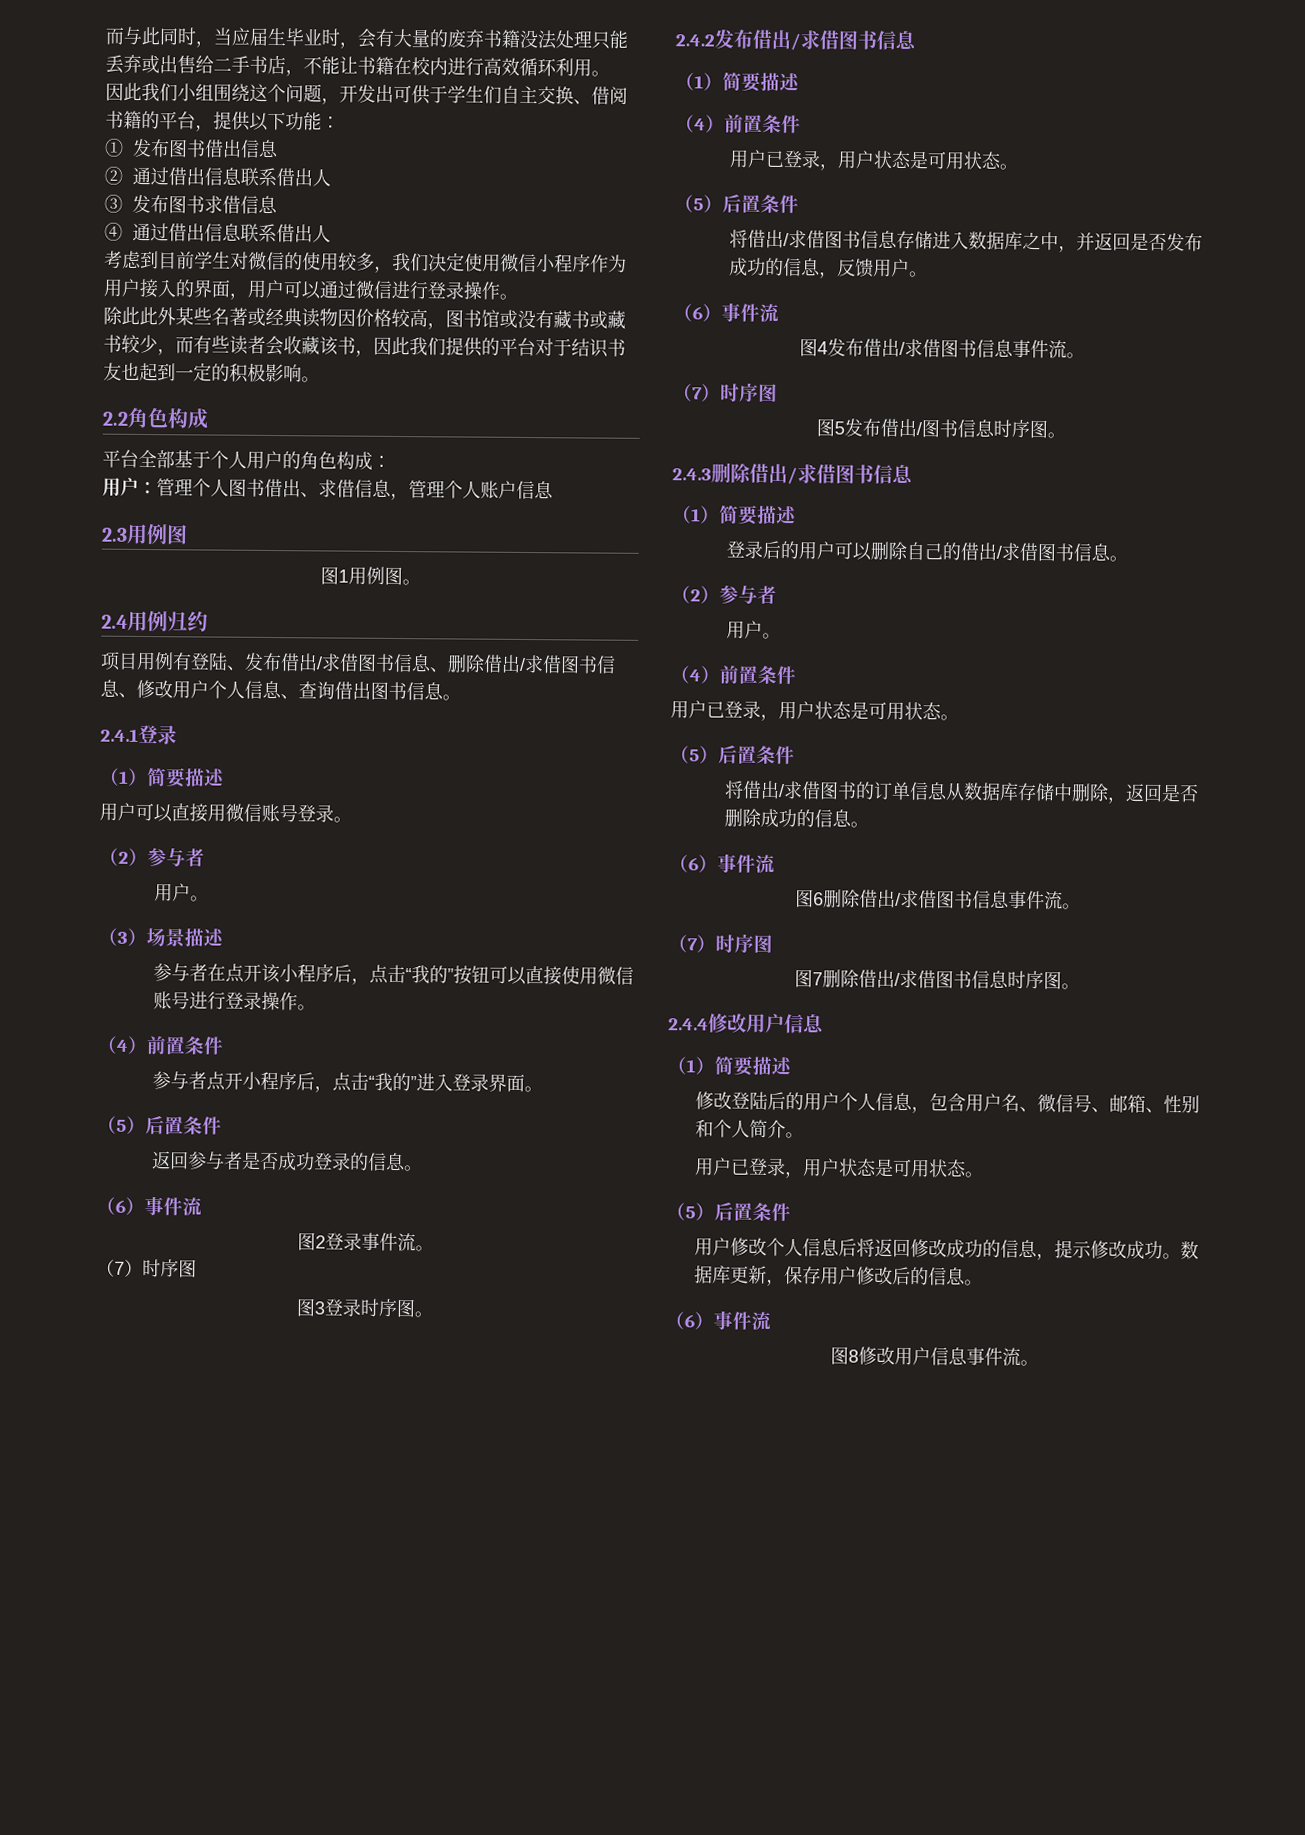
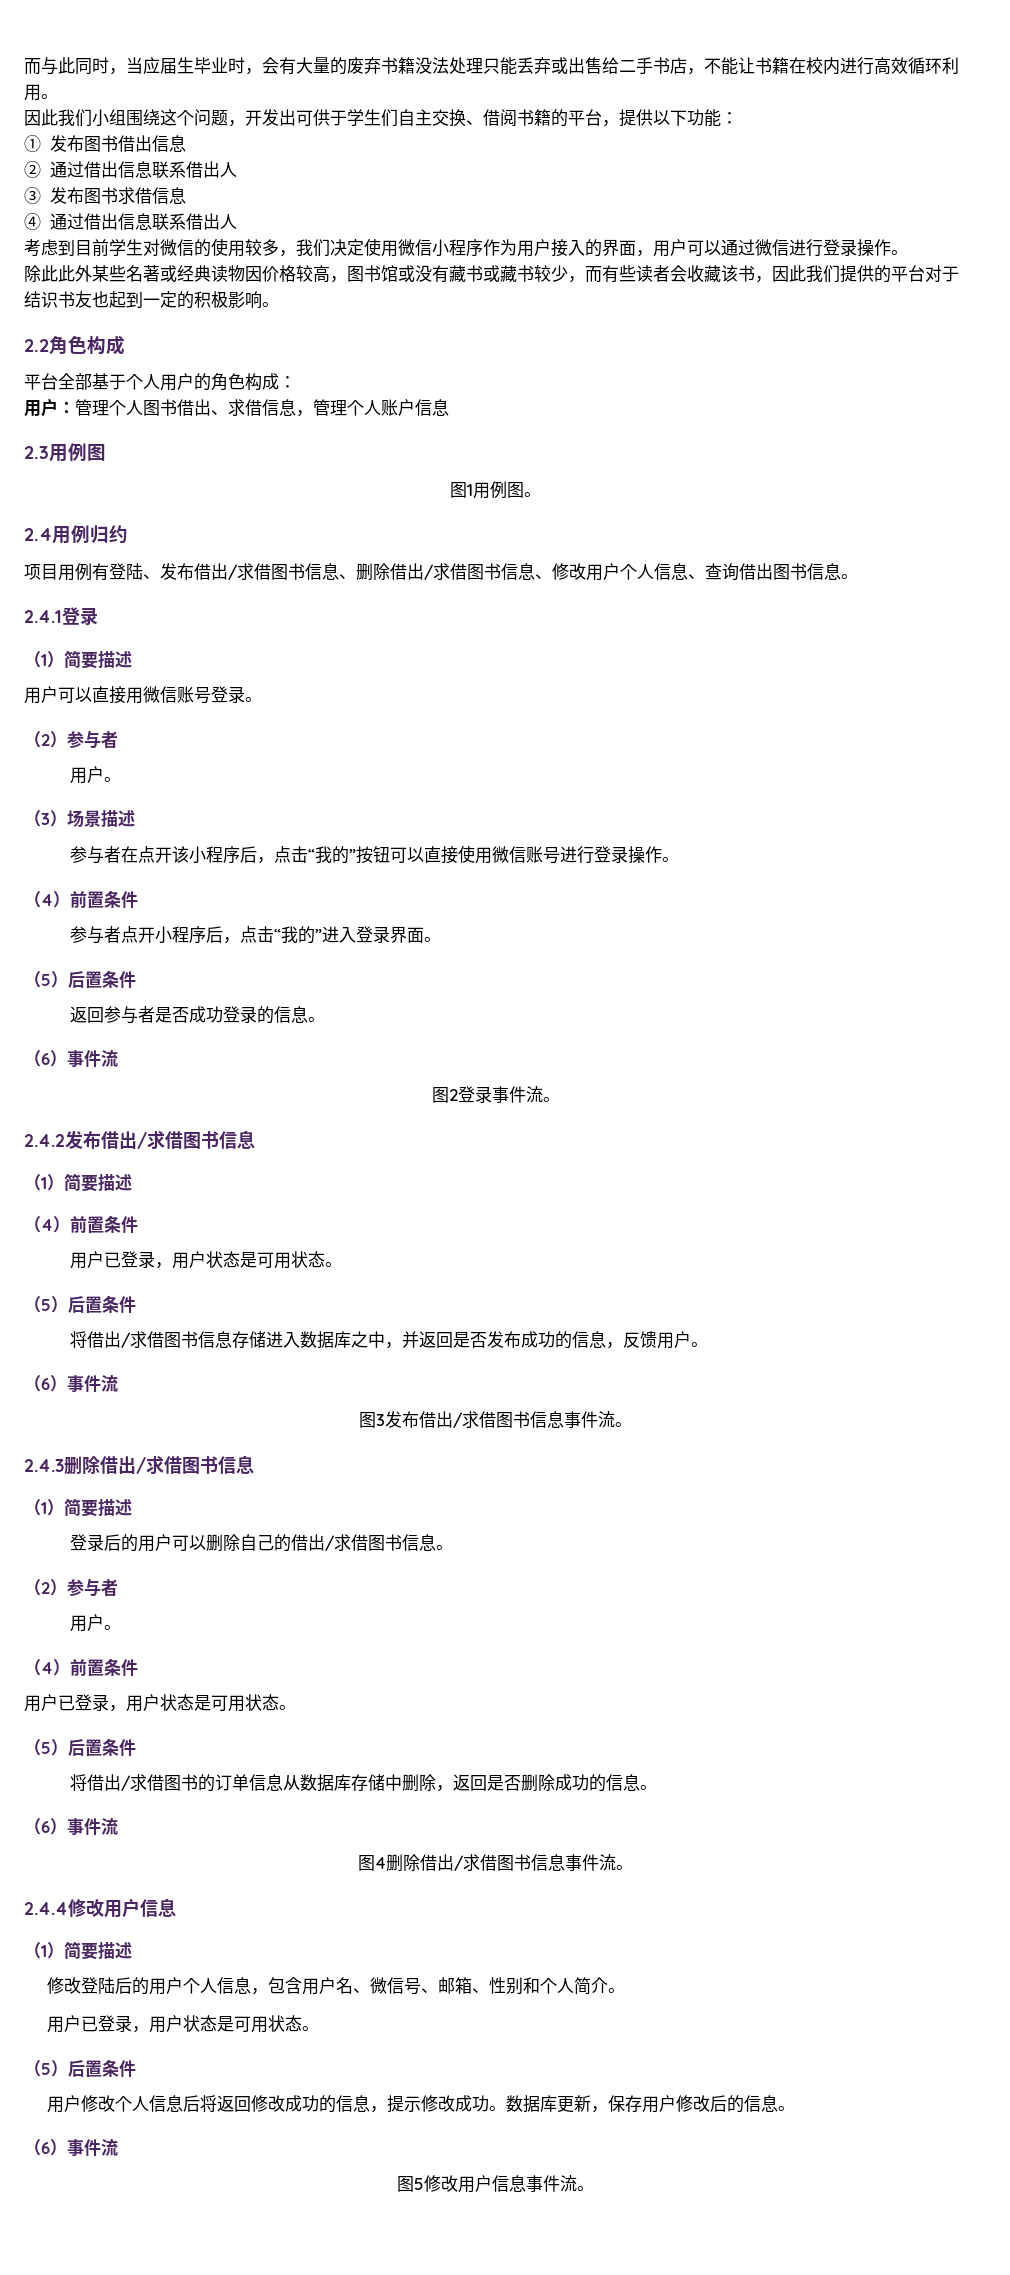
  图2登录事件流。
- （7）时序图
- 图3登录时序图。
- 图4发布借出/求借图书信息事件流。
- （7）时序图
- 图5发布借出/图书信息时序图。
+ 图3发布借出/求借图书信息事件流。
- 图6删除借出/求借图书信息事件流。
- （7）时序图
- 图7删除借出/求借图书信息时序图。
+ 图4删除借出/求借图书信息事件流。
- 图8修改用户信息事件流。
+ 图5修改用户信息事件流。

